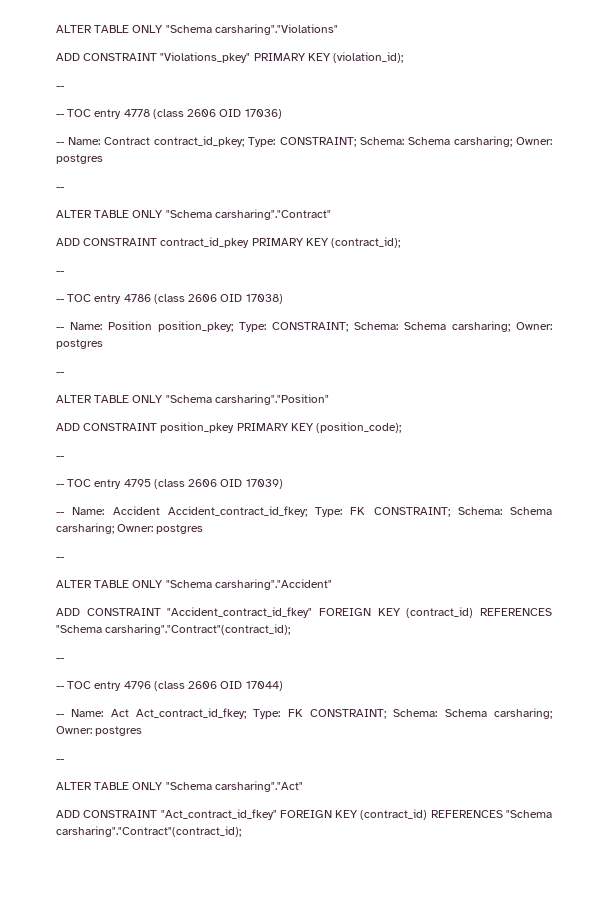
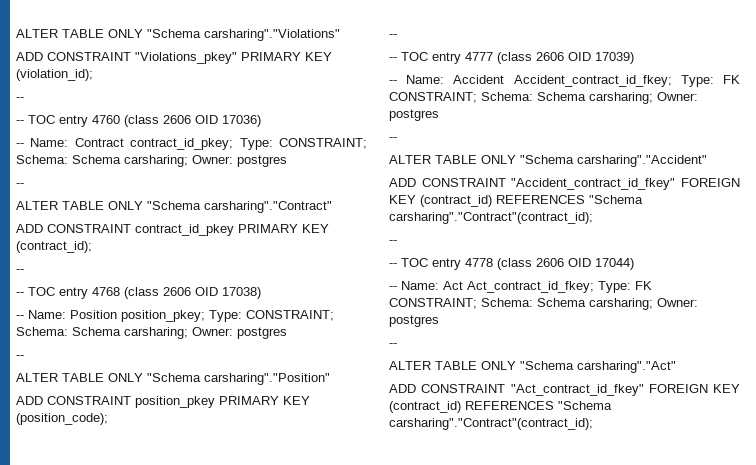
- -- TOC entry 4778 (class 2606 OID 17036)
+ -- TOC entry 4760 (class 2606 OID 17036)
- -- TOC entry 4786 (class 2606 OID 17038)
+ -- TOC entry 4768 (class 2606 OID 17038)
- -- TOC entry 4795 (class 2606 OID 17039)
+ -- TOC entry 4777 (class 2606 OID 17039)
- -- TOC entry 4796 (class 2606 OID 17044)
+ -- TOC entry 4778 (class 2606 OID 17044)

